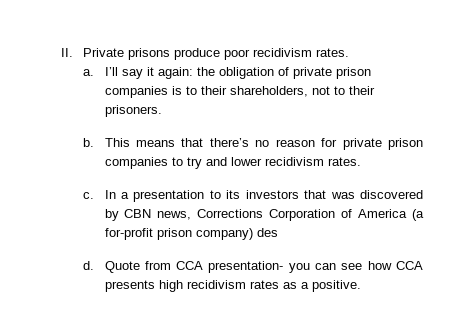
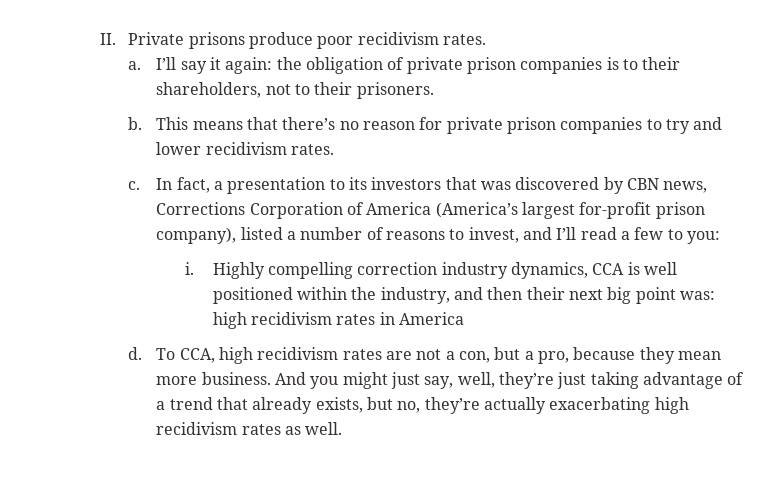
- In a presentation to its investors that was discovered by CBN news, Corrections Corporation of America (a for-profit prison company) des
- d. Quote from CCA presentation- you can see how CCA presents high recidivism rates as a positive.
+ In fact, a presentation to its investors that was discovered by CBN news, Corrections Corporation of America (America’s largest for-profit prison company), listed a number of reasons to invest, and I’ll read a few to you:
+ i. Highly compelling correction industry dynamics, CCA is well positioned within the industry, and then their next big point was: high recidivism rates in America
+ d. To CCA, high recidivism rates are not a con, but a pro, because they mean more business. And you might just say, well, they’re just taking advantage of a trend that already exists, but no, they’re actually exacerbating high recidivism rates as well.

